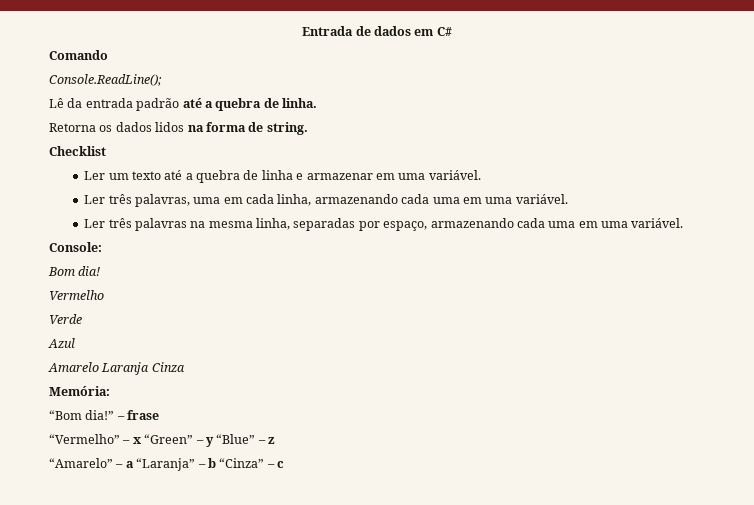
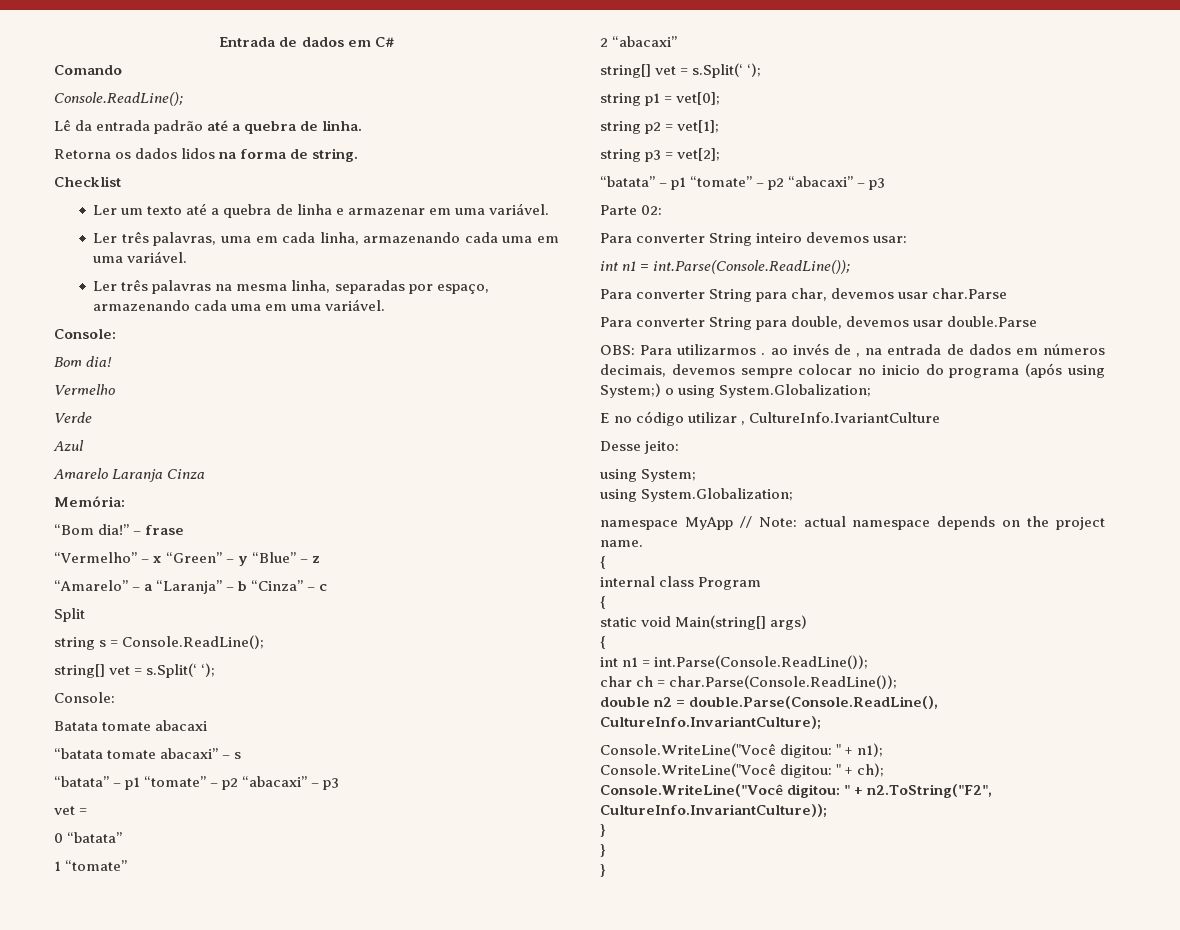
+ Split
+ string s = Console.ReadLine();
+ string[] vet = s.Split(‘ ‘);
+ Console:
+ Batata tomate abacaxi
+ “batata tomate abacaxi” – s
+ “batata” – p1 “tomate” – p2 “abacaxi” – p3
+ vet =
+ 0 “batata”
+ 1 “tomate”
+ 2 “abacaxi”
+ string[] vet = s.Split(‘ ‘);
+ string p1 = vet[0];
+ string p2 = vet[1];
+ string p3 = vet[2];
+ “batata” – p1 “tomate” – p2 “abacaxi” – p3
+ Parte 02:
+ Para converter String inteiro devemos usar:
+ int n1 = int.Parse(Console.ReadLine());
+ Para converter String para char, devemos usar char.Parse
+ Para converter String para double, devemos usar double.Parse
+ OBS: Para utilizarmos . ao invés de , na entrada de dados em números decimais, devemos sempre colocar no inicio do programa (após using System;) o using System.Globalization;
+ E no código utilizar , CultureInfo.IvariantCulture
+ Desse jeito:
+ using System;
+ using System.Globalization;
+ namespace MyApp // Note: actual namespace depends on the project name.
+ {
+ internal class Program
+ {
+ static void Main(string[] args)
+ {
+ int n1 = int.Parse(Console.ReadLine());
+ char ch = char.Parse(Console.ReadLine());
+ double n2 = double.Parse(Console.ReadLine(), CultureInfo.InvariantCulture);
+ Console.WriteLine("Você digitou: " + n1);
+ Console.WriteLine("Você digitou: " + ch);
+ Console.WriteLine("Você digitou: " + n2.ToString("F2", CultureInfo.InvariantCulture));
+ }
+ }
+ }

